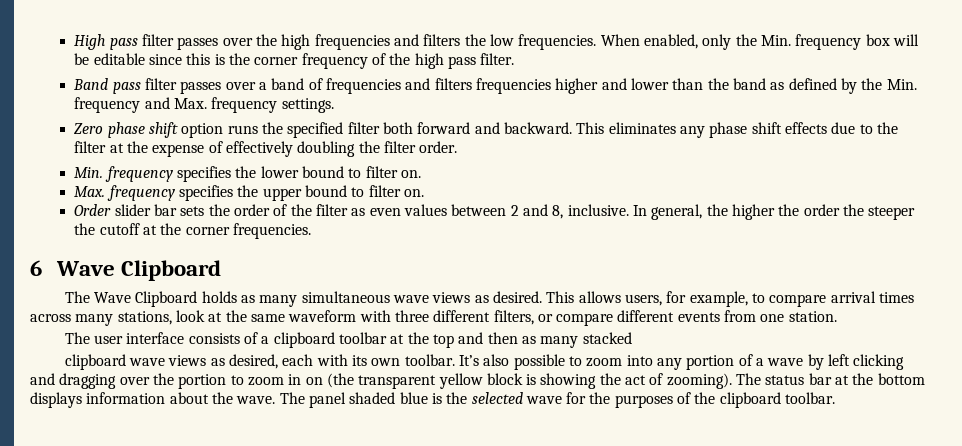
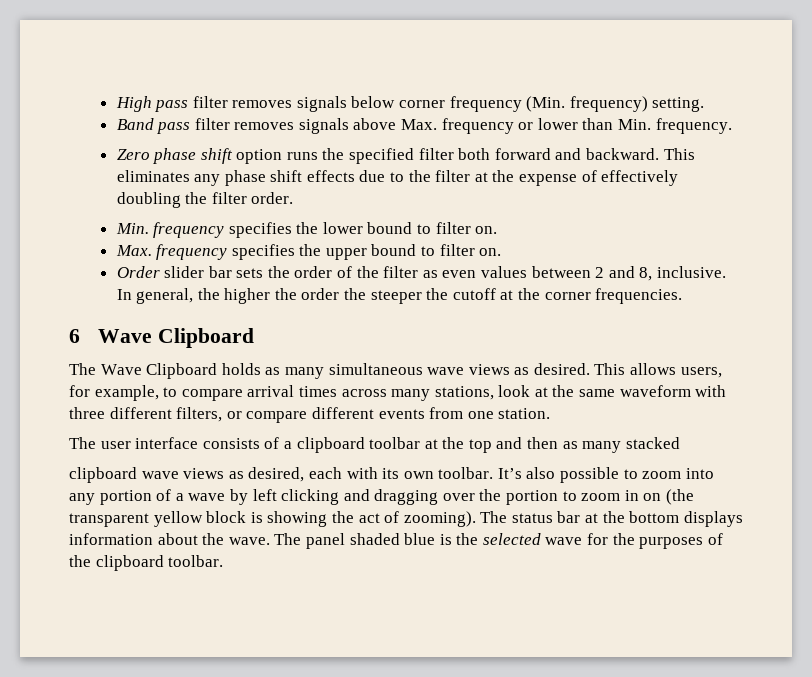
- High pass filter passes over the high frequencies and filters the low frequencies. When enabled, only the Min. frequency box will be editable since this is the corner frequency of the high pass filter.
- Band pass filter passes over a band of frequencies and filters frequencies higher and lower than the band as defined by the Min. frequency and Max. frequency settings.
+ High pass filter removes signals below corner frequency (Min. frequency) setting.
+ Band pass filter removes signals above Max. frequency or lower than Min. frequency.

